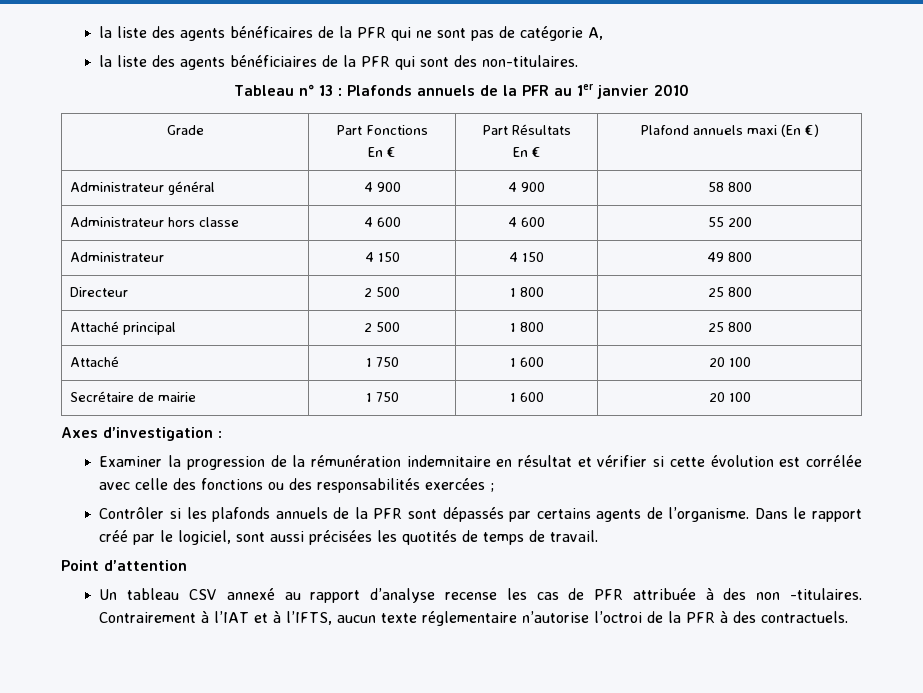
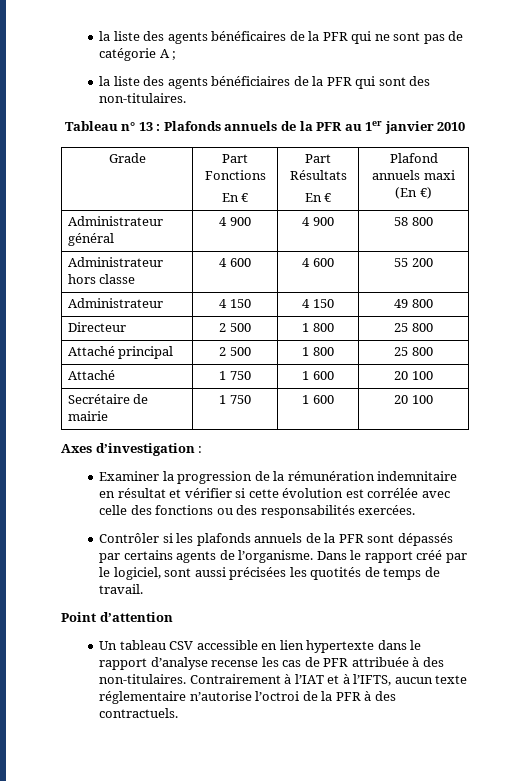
- la liste des agents bénéficaires de la PFR qui ne sont pas de catégorie A,
+ la liste des agents bénéficaires de la PFR qui ne sont pas de catégorie A ;
- Examiner la progression de la rémunération indemnitaire en résultat et vérifier si cette évolution est corrélée avec celle des fonctions ou des responsabilités exercées ;
+ Examiner la progression de la rémunération indemnitaire en résultat et vérifier si cette évolution est corrélée avec celle des fonctions ou des responsabilités exercées.
- Un tableau CSV annexé au rapport d’analyse recense les cas de PFR attribuée à des non -titulaires.
+ Un tableau CSV accessible en lien hypertexte dans le rapport d’analyse recense les cas de PFR attribuée à des non-titulaires.

